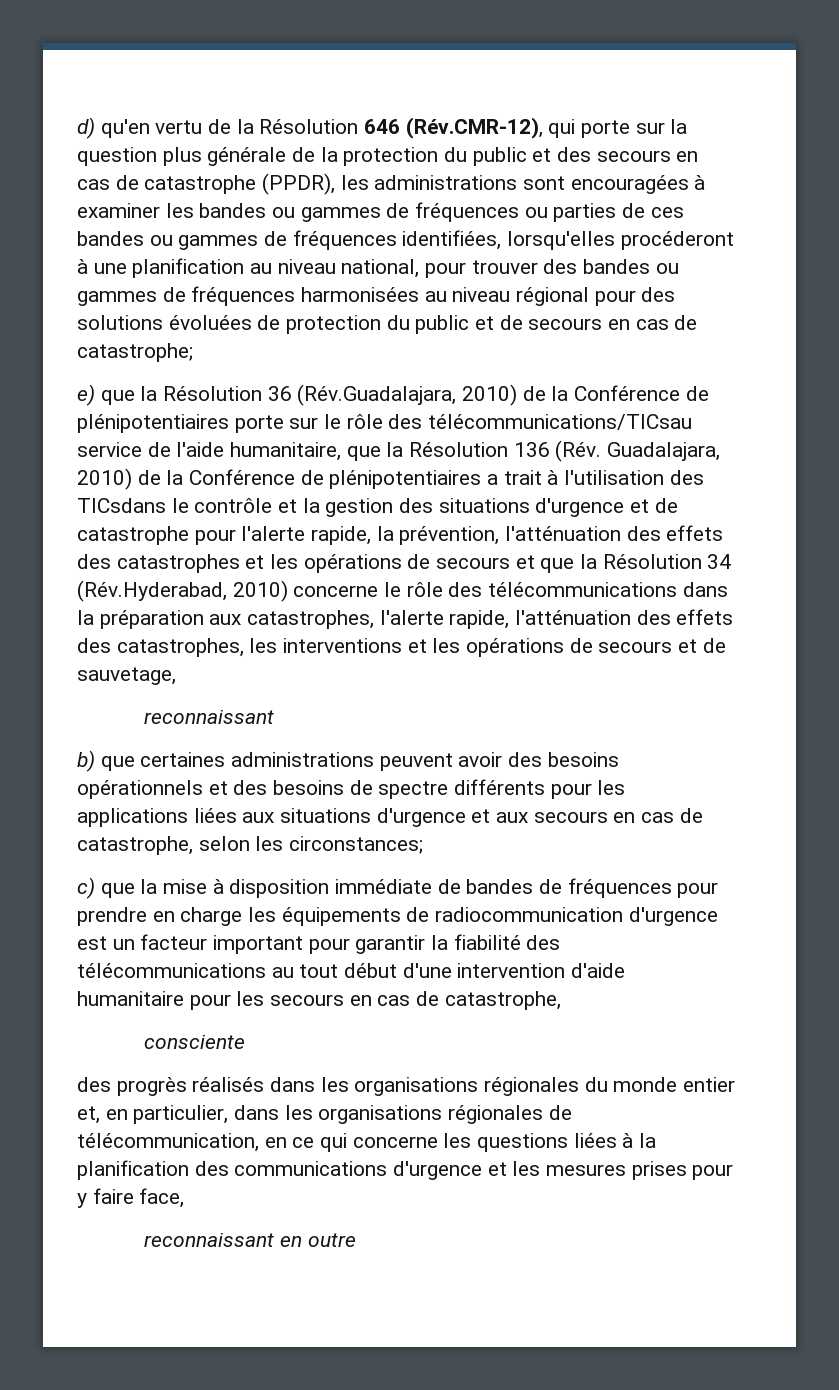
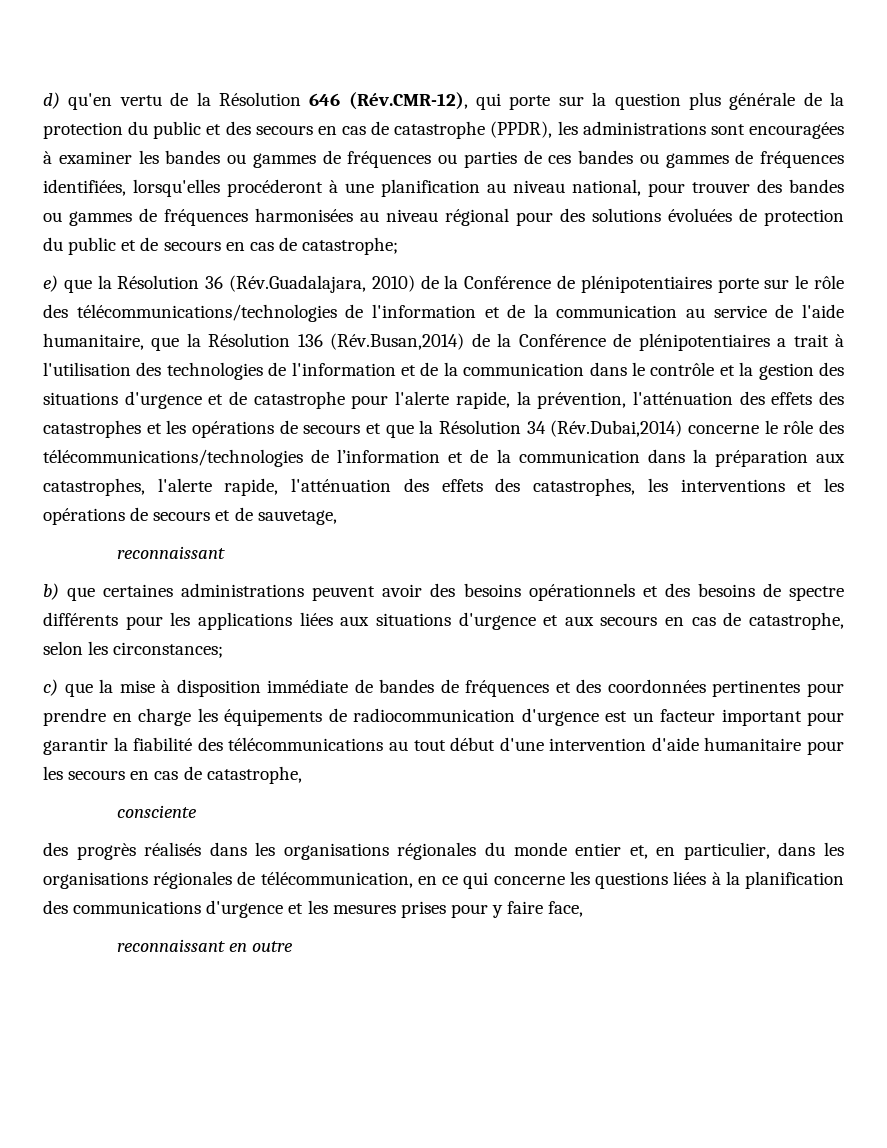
- e) que la Résolution 36 (Rév.Guadalajara, 2010) de la Conférence de plénipotentiaires porte sur le rôle des télécommunications/TICsau service de l'aide humanitaire, que la Résolution 136 (Rév. Guadalajara, 2010) de la Conférence de plénipotentiaires a trait à l'utilisation des TICsdans le contrôle et la gestion des situations d'urgence et de catastrophe pour l'alerte rapide, la prévention, l'atténuation des effets des catastrophes et les opérations de secours et que la Résolution 34 (Rév.Hyderabad, 2010) concerne le rôle des télécommunications dans la préparation aux catastrophes, l'alerte rapide, l'atténuation des effets des catastrophes, les interventions et les opérations de secours et de sauvetage,
+ e) que la Résolution 36 (Rév.Guadalajara, 2010) de la Conférence de plénipotentiaires porte sur le rôle des télécommunications/technologies de l'information et de la communication au service de l'aide humanitaire, que la Résolution 136 (Rév.Busan,2014) de la Conférence de plénipotentiaires a trait à l'utilisation des technologies de l'information et de la communication dans le contrôle et la gestion des situations d'urgence et de catastrophe pour l'alerte rapide, la prévention, l'atténuation des effets des catastrophes et les opérations de secours et que la Résolution 34 (Rév.Dubai,2014) concerne le rôle des télécommunications/technologies de l’information et de la communication dans la préparation aux catastrophes, l'alerte rapide, l'atténuation des effets des catastrophes, les interventions et les opérations de secours et de sauvetage,
- c) que la mise à disposition immédiate de bandes de fréquences pour prendre en charge les équipements de radiocommunication d'urgence est un facteur important pour garantir la fiabilité des télécommunications au tout début d'une intervention d'aide humanitaire pour les secours en cas de catastrophe,
+ c) que la mise à disposition immédiate de bandes de fréquences et des coordonnées pertinentes pour prendre en charge les équipements de radiocommunication d'urgence est un facteur important pour garantir la fiabilité des télécommunications au tout début d'une intervention d'aide humanitaire pour les secours en cas de catastrophe,

